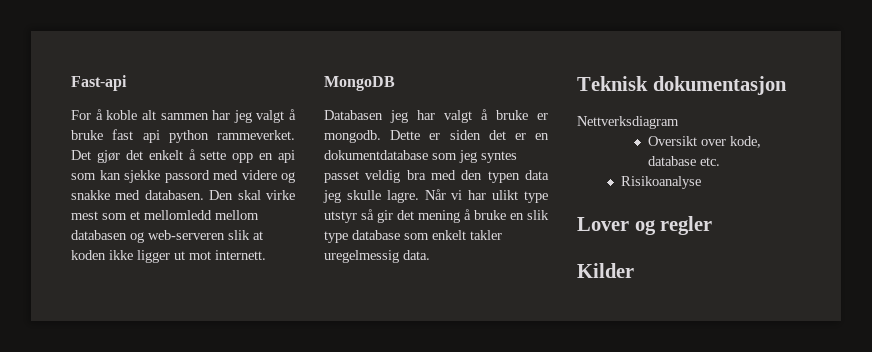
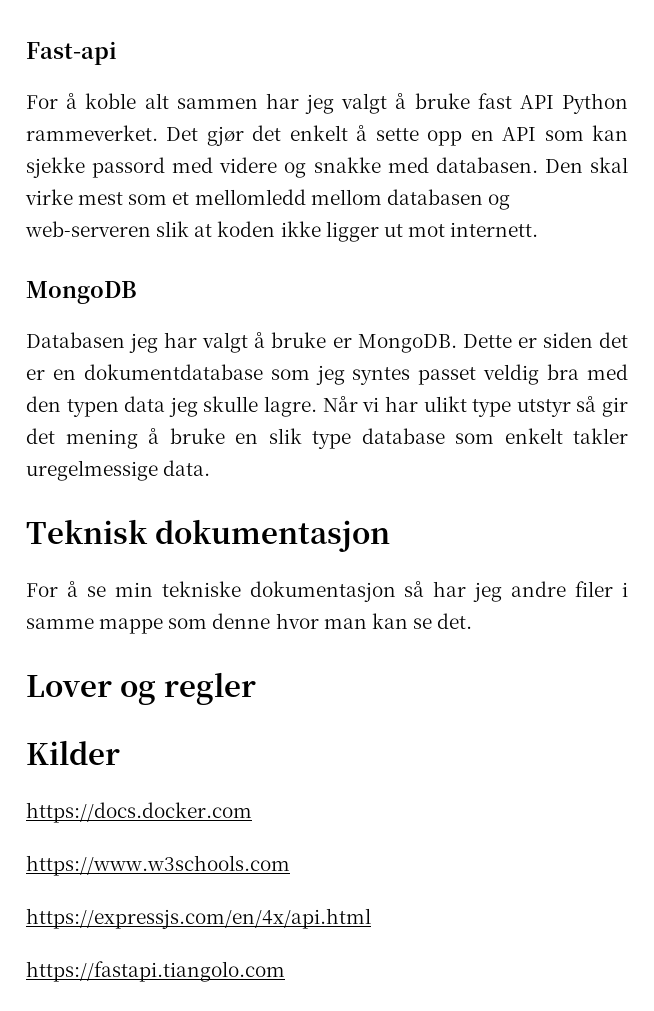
- For å koble alt sammen har jeg valgt å bruke fast api python rammeverket.
+ For å koble alt sammen har jeg valgt å bruke fast API Python rammeverket.
- Det gjør det enkelt å sette opp en api som kan sjekke passord med videre og snakke med databasen.
+ Det gjør det enkelt å sette opp en API som kan sjekke passord med videre og snakke med databasen.
- Databasen jeg har valgt å bruke er mongodb.
+ Databasen jeg har valgt å bruke er MongoDB.
- Når vi har ulikt type utstyr så gir det mening å bruke en slik type database som enkelt takler uregelmessig data.
+ Når vi har ulikt type utstyr så gir det mening å bruke en slik type database som enkelt takler uregelmessige data.
- Nettverksdiagram
- Oversikt over kode, database etc.
- Risikoanalyse
+ For å se min tekniske dokumentasjon så har jeg andre filer i samme mappe som denne hvor man kan se det.
+ https://docs.docker.com
+ https://www.w3schools.com
+ https://expressjs.com/en/4x/api.html
+ https://fastapi.tiangolo.com

